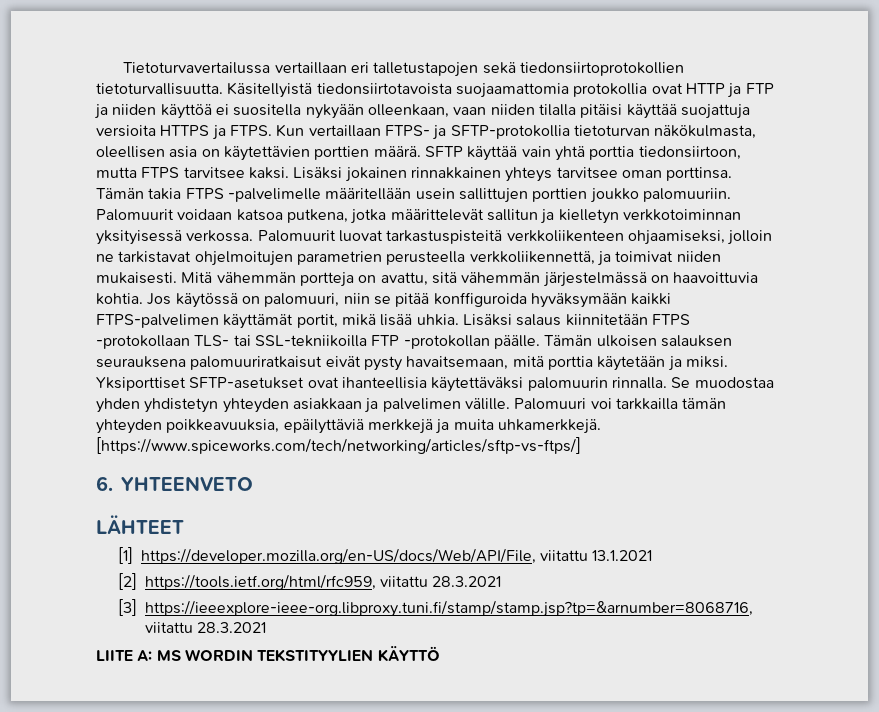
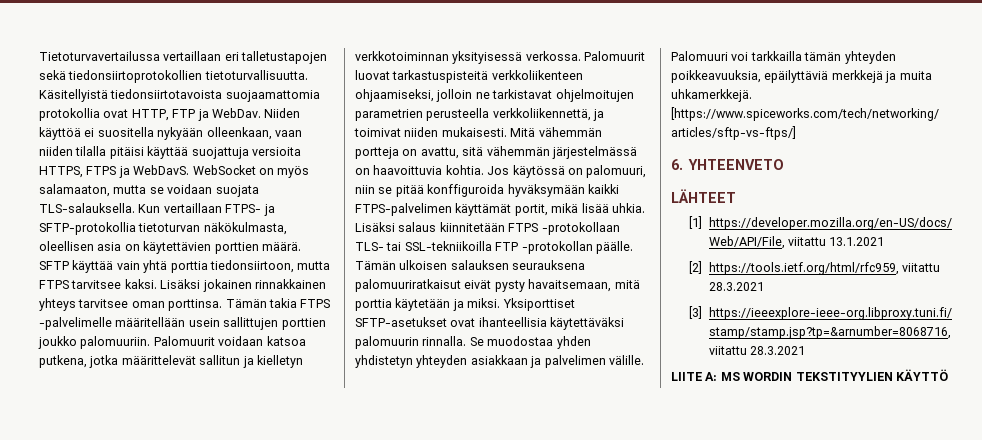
- Käsitellyistä tiedonsiirtotavoista suojaamattomia protokollia ovat HTTP ja FTP ja niiden käyttöä ei suositella nykyään olleenkaan, vaan niiden tilalla pitäisi käyttää suojattuja versioita HTTPS ja FTPS.
+ Käsitellyistä tiedonsiirtotavoista suojaamattomia protokollia ovat HTTP, FTP ja WebDav. Niiden käyttöä ei suositella nykyään olleenkaan, vaan niiden tilalla pitäisi käyttää suojattuja versioita HTTPS, FTPS ja WebDavS. WebSocket on myös salamaaton, mutta se voidaan suojata TLS-salauksella.

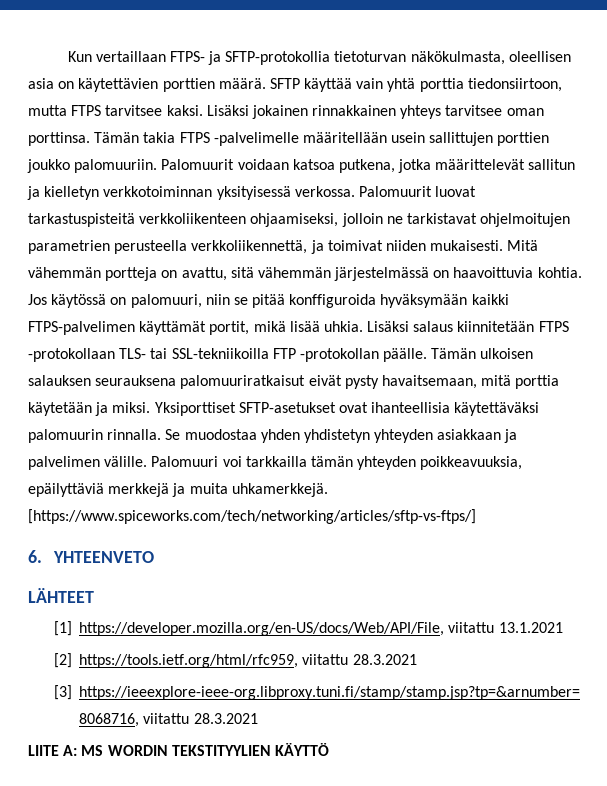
- Tietoturvavertailussa vertaillaan eri talletustapojen sekä tiedonsiirtoprotokollien tietoturvallisuutta. Käsitellyistä tiedonsiirtotavoista suojaamattomia protokollia ovat HTTP, FTP ja WebDav. Niiden käyttöä ei suositella nykyään olleenkaan, vaan niiden tilalla pitäisi käyttää suojattuja versioita HTTPS, FTPS ja WebDavS. WebSocket on myös salamaaton, mutta se voidaan suojata TLS-salauksella.

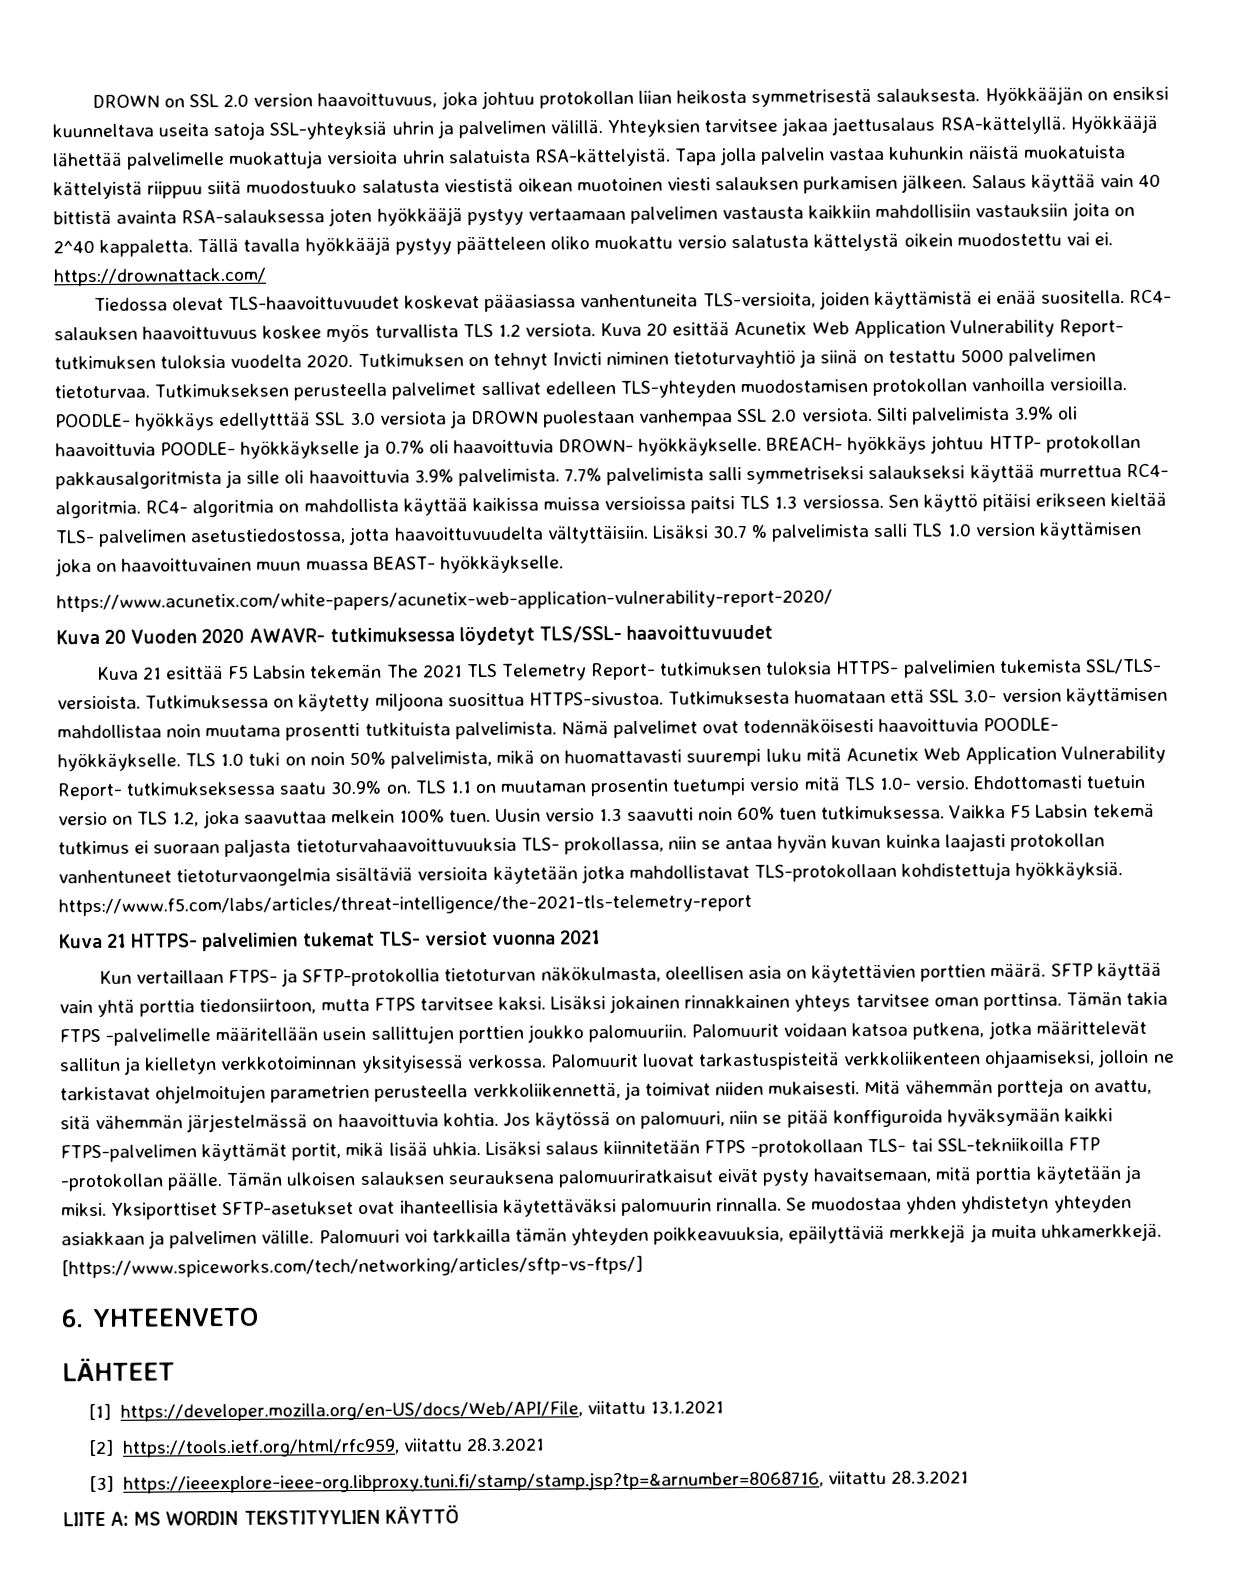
+ DROWN on SSL 2.0 version haavoittuvuus, joka johtuu protokollan liian heikosta symmetrisestä salauksesta. Hyökkääjän on ensiksi kuunneltava useita satoja SSL-yhteyksiä uhrin ja palvelimen välillä. Yhteyksien tarvitsee jakaa jaettusalaus RSA-kättelyllä. Hyökkääjä lähettää palvelimelle muokattuja versioita uhrin salatuista RSA-kättelyistä. Tapa jolla palvelin vastaa kuhunkin näistä muokatuista kättelyistä riippuu siitä muodostuuko salatusta viestistä oikean muotoinen viesti salauksen purkamisen jälkeen. Salaus käyttää vain 40 bittistä avainta RSA-salauksessa joten hyökkääjä pystyy vertaamaan palvelimen vastausta kaikkiin mahdollisiin vastauksiin joita on 2^40 kappaletta. Tällä tavalla hyökkääjä pystyy päätteleen oliko muokattu versio salatusta kättelystä oikein muodostettu vai ei. https://drownattack.com/
+ Tiedossa olevat TLS-haavoittuvuudet koskevat pääasiassa vanhentuneita TLS-versioita, joiden käyttämistä ei enää suositella. RC4- salauksen haavoittuvuus koskee myös turvallista TLS 1.2 versiota. Kuva 20 esittää Acunetix Web Application Vulnerability Report- tutkimuksen tuloksia vuodelta 2020. Tutkimuksen on tehnyt Invicti niminen tietoturvayhtiö ja siinä on testattu 5000 palvelimen tietoturvaa. Tutkimukseksen perusteella palvelimet sallivat edelleen TLS-yhteyden muodostamisen protokollan vanhoilla versioilla. POODLE- hyökkäys edellytttää SSL 3.0 versiota ja DROWN puolestaan vanhempaa SSL 2.0 versiota. Silti palvelimista 3.9% oli haavoittuvia POODLE- hyökkäykselle ja 0.7% oli haavoittuvia DROWN- hyökkäykselle. BREACH- hyökkäys johtuu HTTP- protokollan pakkausalgoritmista ja sille oli haavoittuvia 3.9% palvelimista. 7.7% palvelimista salli symmetriseksi salaukseksi käyttää murrettua RC4- algoritmia. RC4- algoritmia on mahdollista käyttää kaikissa muissa versioissa paitsi TLS 1.3 versiossa. Sen käyttö pitäisi erikseen kieltää TLS- palvelimen asetustiedostossa, jotta haavoittuvuudelta vältyttäisiin. Lisäksi 30.7 % palvelimista salli TLS 1.0 version käyttämisen joka on haavoittuvainen muun muassa BEAST- hyökkäykselle.
+ https://www.acunetix.com/white-papers/acunetix-web-application-vulnerability-report-2020/
+ Kuva 20 Vuoden 2020 AWAVR- tutkimuksessa löydetyt TLS/SSL- haavoittuvuudet
+ Kuva 21 esittää F5 Labsin tekemän The 2021 TLS Telemetry Report- tutkimuksen tuloksia HTTPS- palvelimien tukemista SSL/TLS- versioista. Tutkimuksessa on käytetty miljoona suosittua HTTPS-sivustoa. Tutkimuksesta huomataan että SSL 3.0- version käyttämisen mahdollistaa noin muutama prosentti tutkituista palvelimista. Nämä palvelimet ovat todennäköisesti haavoittuvia POODLE- hyökkäykselle. TLS 1.0 tuki on noin 50% palvelimista, mikä on huomattavasti suurempi luku mitä Acunetix Web Application Vulnerability Report- tutkimukseksessa saatu 30.9% on. TLS 1.1 on muutaman prosentin tuetumpi versio mitä TLS 1.0- versio. Ehdottomasti tuetuin versio on TLS 1.2, joka saavuttaa melkein 100% tuen. Uusin versio 1.3 saavutti noin 60% tuen tutkimuksessa. Vaikka F5 Labsin tekemä tutkimus ei suoraan paljasta tietoturvahaavoittuvuuksia TLS- prokollassa, niin se antaa hyvän kuvan kuinka laajasti protokollan vanhentuneet tietoturvaongelmia sisältäviä versioita käytetään jotka mahdollistavat TLS-protokollaan kohdistettuja hyökkäyksiä. https://www.f5.com/labs/articles/threat-intelligence/the-2021-tls-telemetry-report
+ Kuva 21 HTTPS- palvelimien tukemat TLS- versiot vuonna 2021

